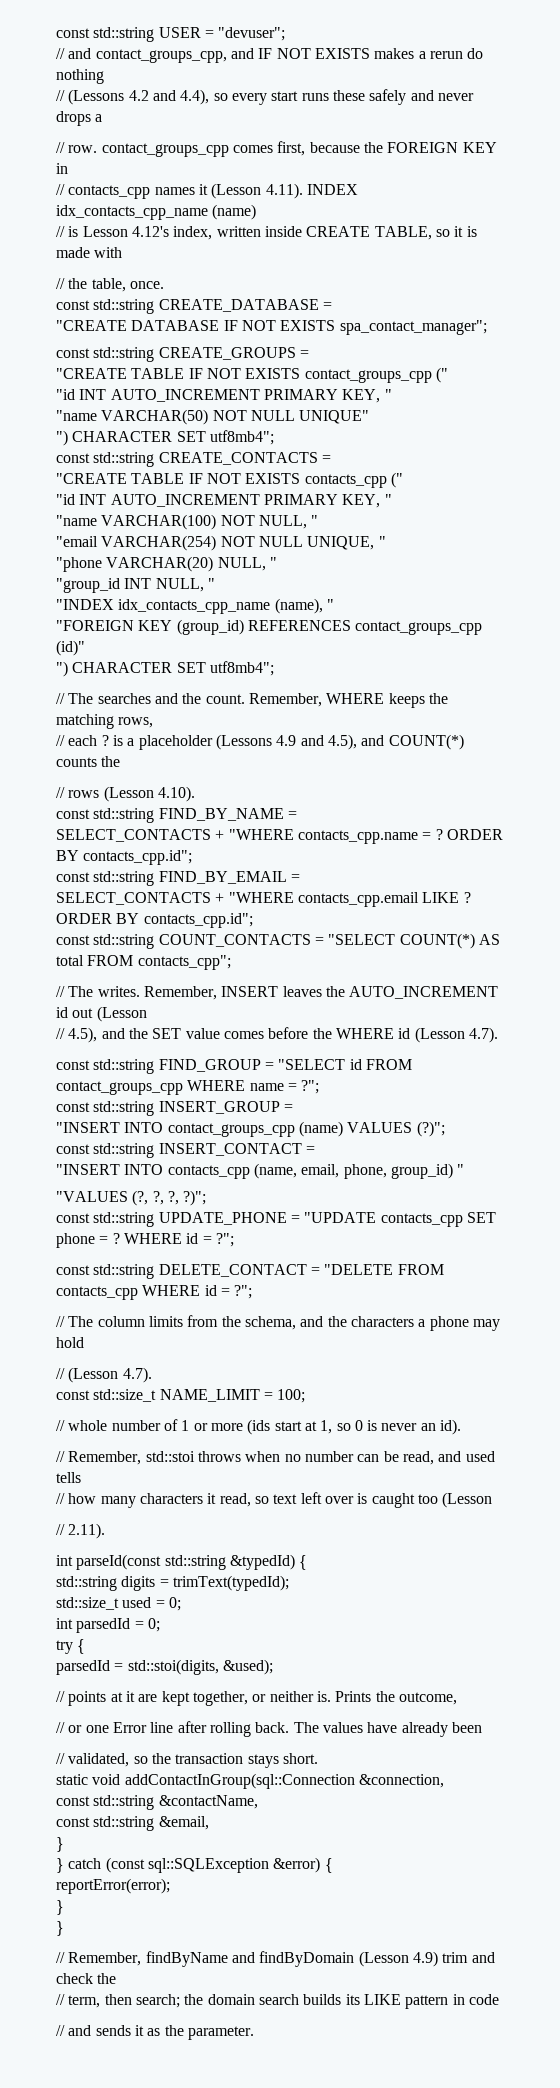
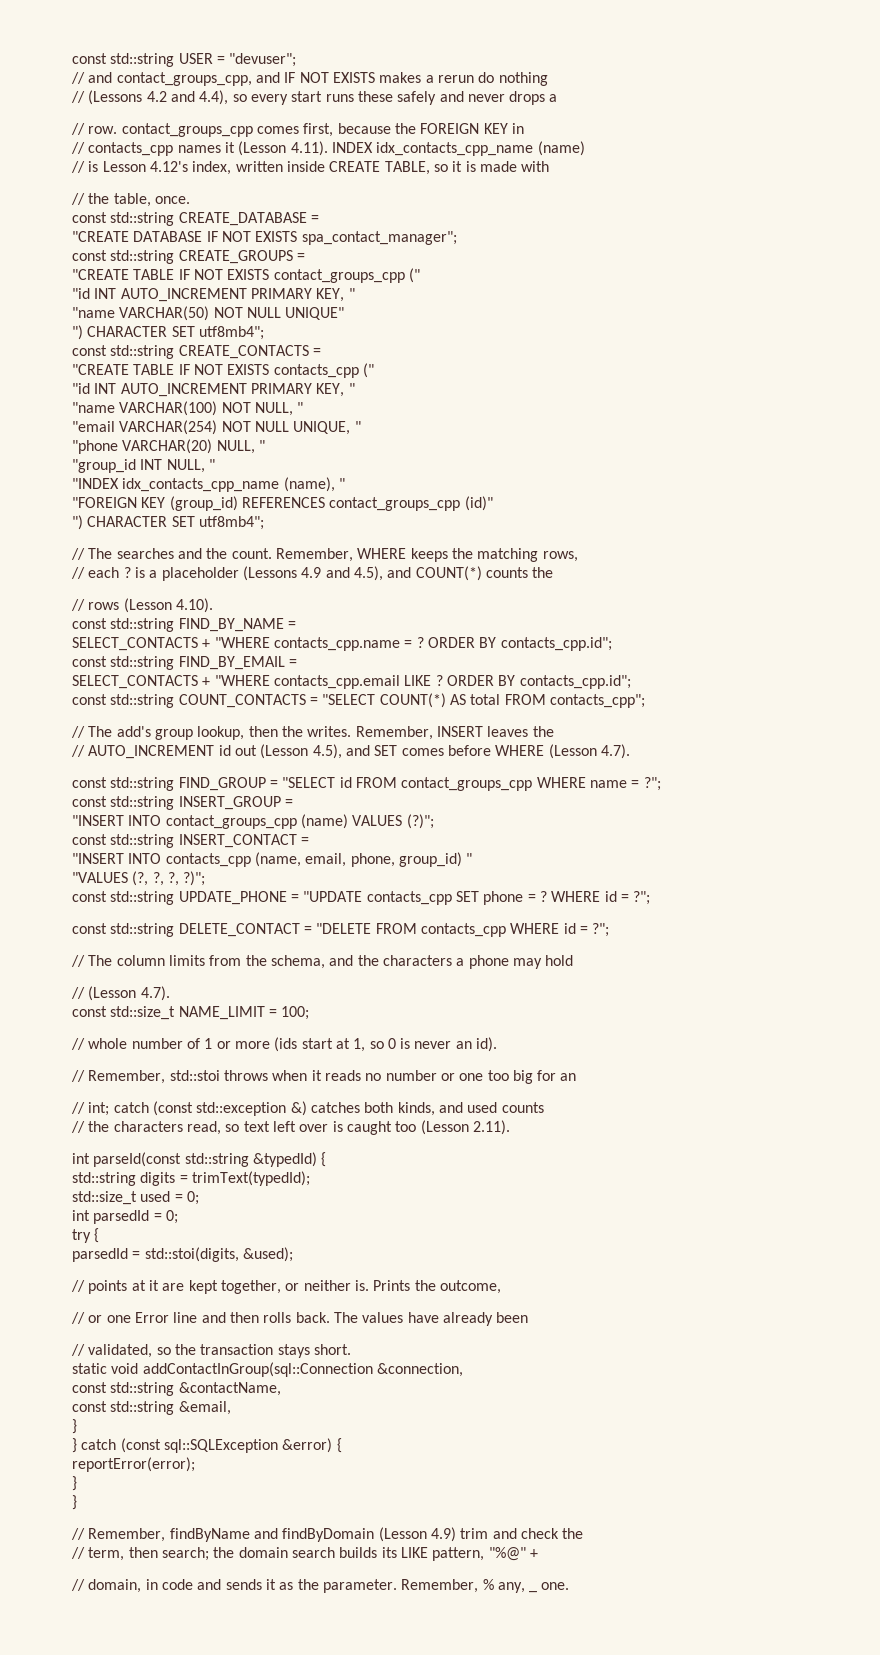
- // The writes.
+ // The add's group lookup, then the writes.
- Remember, INSERT leaves the AUTO_INCREMENT id out (Lesson
- // 4.5), and the SET value comes before the WHERE id (Lesson 4.7).
+ Remember, INSERT leaves the
+ // AUTO_INCREMENT id out (Lesson 4.5), and SET comes before WHERE (Lesson 4.7).
- // Remember, std::stoi throws when no number can be read, and used tells
- // how many characters it read, so text left over is caught too (Lesson
- // 2.11).
+ // Remember, std::stoi throws when it reads no number or one too big for an
+ // int; catch (const std::exception &) catches both kinds, and used counts
+ // the characters read, so text left over is caught too (Lesson 2.11).
- // or one Error line after rolling back.
+ // or one Error line and then rolls back.
- // term, then search; the domain search builds its LIKE pattern in code
- // and sends it as the parameter.
+ // term, then search; the domain search builds its LIKE pattern, "%@" +
+ // domain, in code and sends it as the parameter.
+ Remember, % any, _ one.

